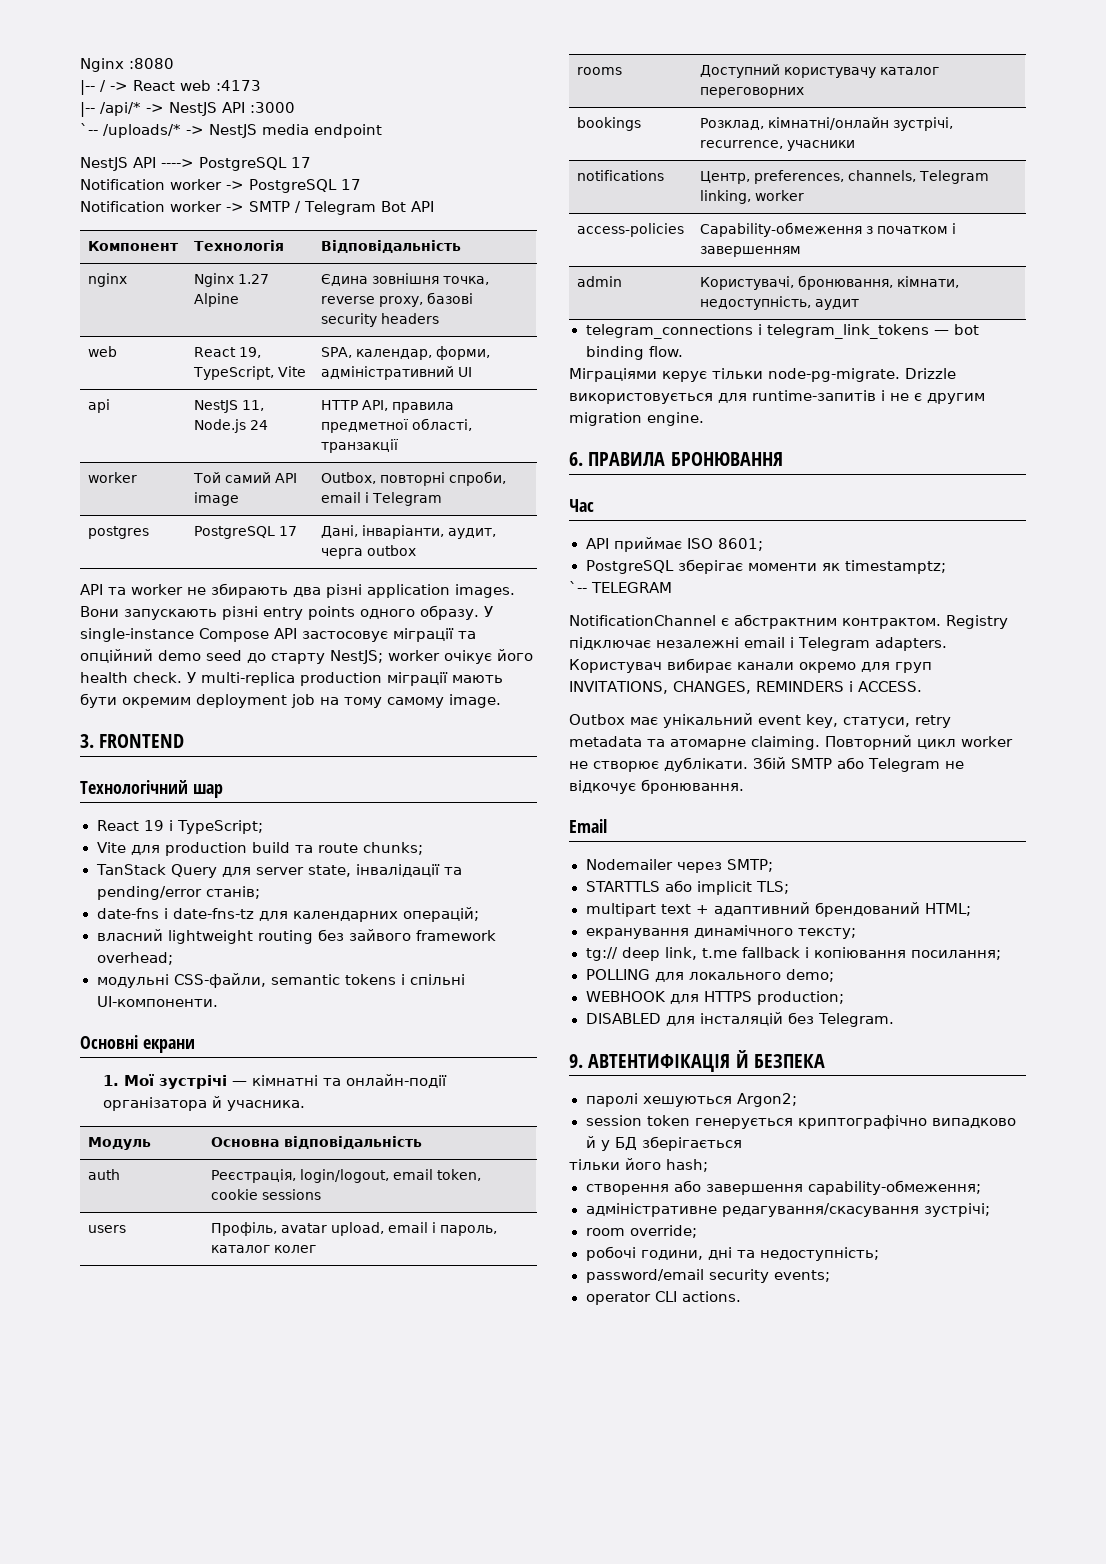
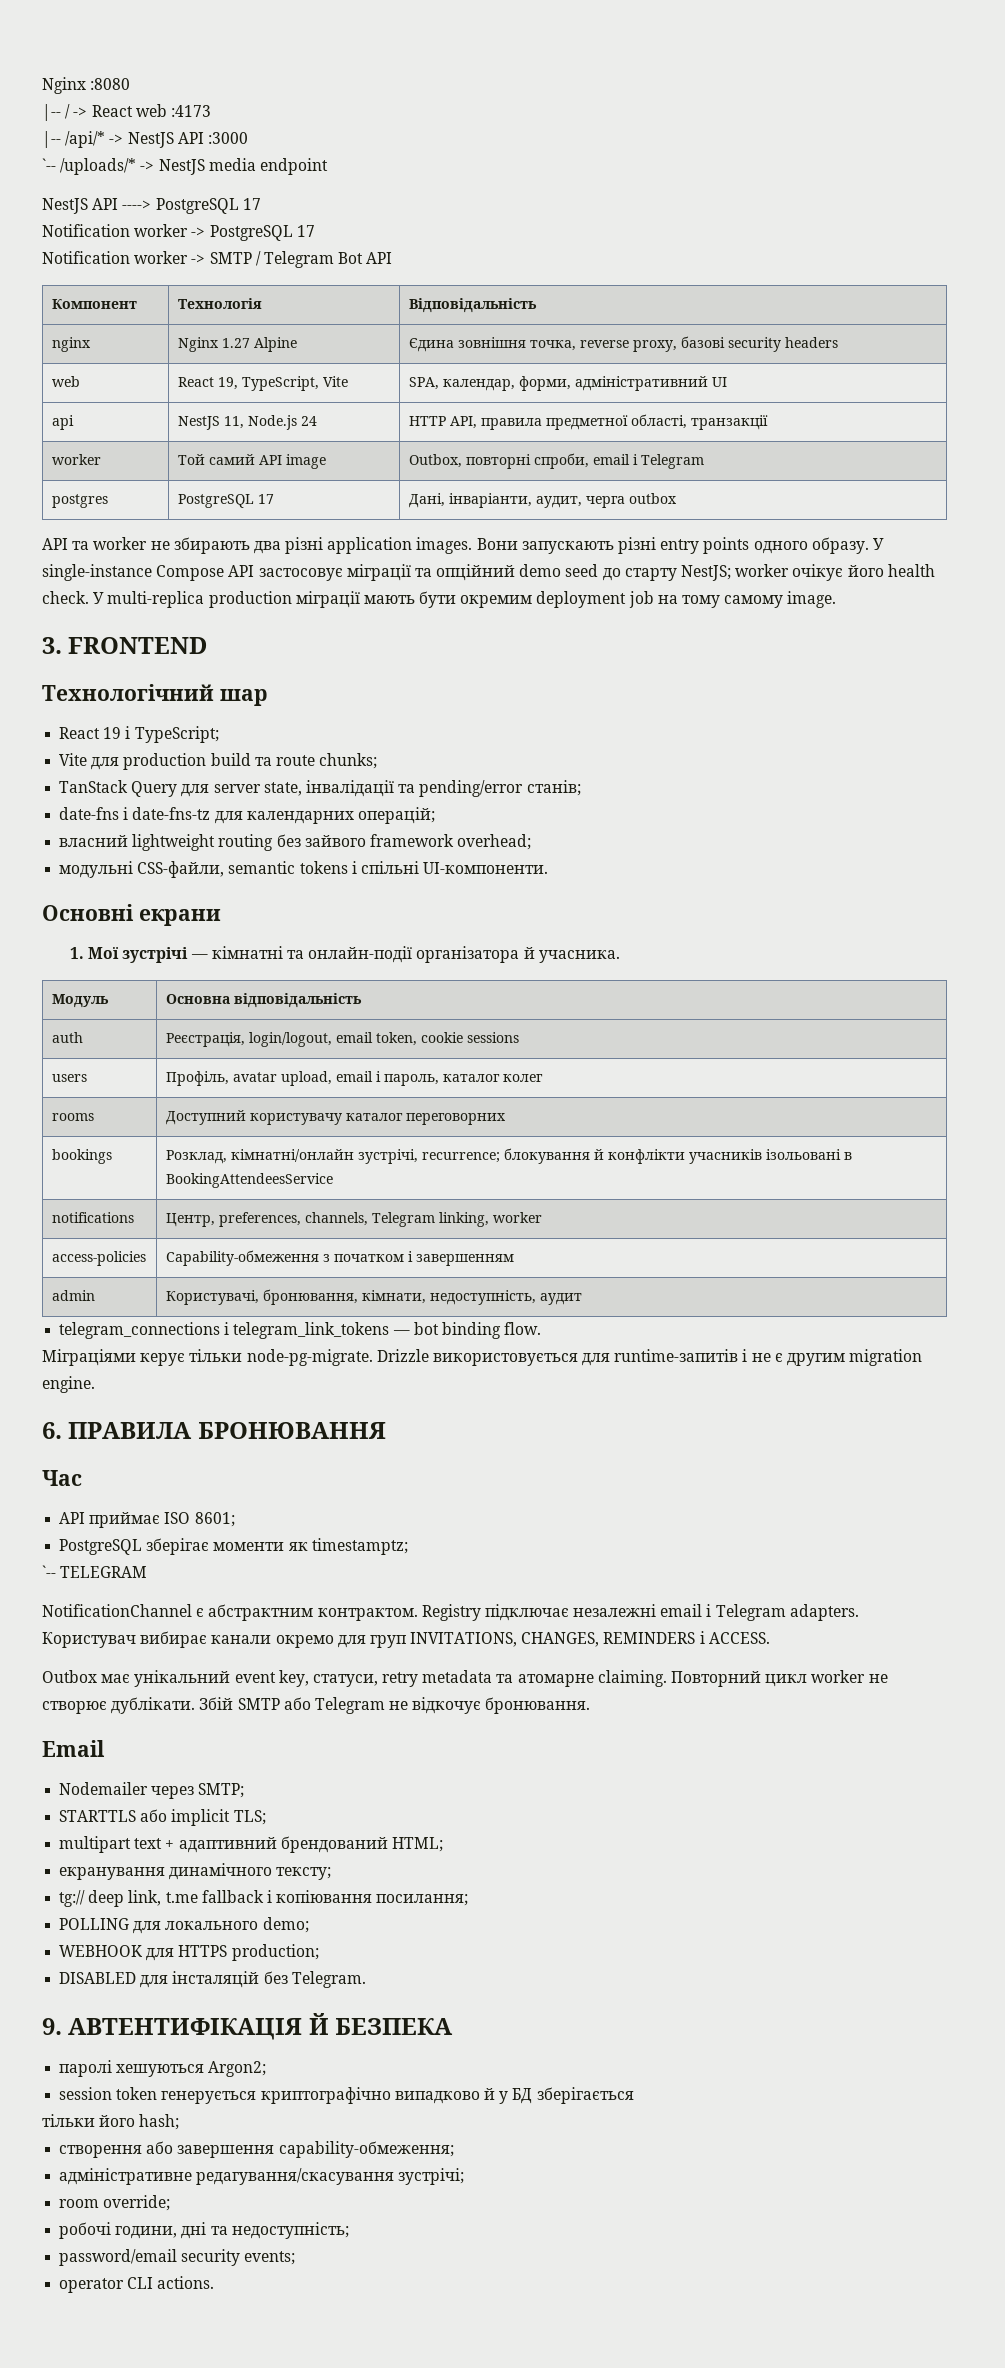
- bookings | Розклад, кімнатні/онлайн зустрічі, recurrence, учасники
+ bookings | Розклад, кімнатні/онлайн зустрічі, recurrence; блокування й конфлікти учасників ізольовані в BookingAttendeesService

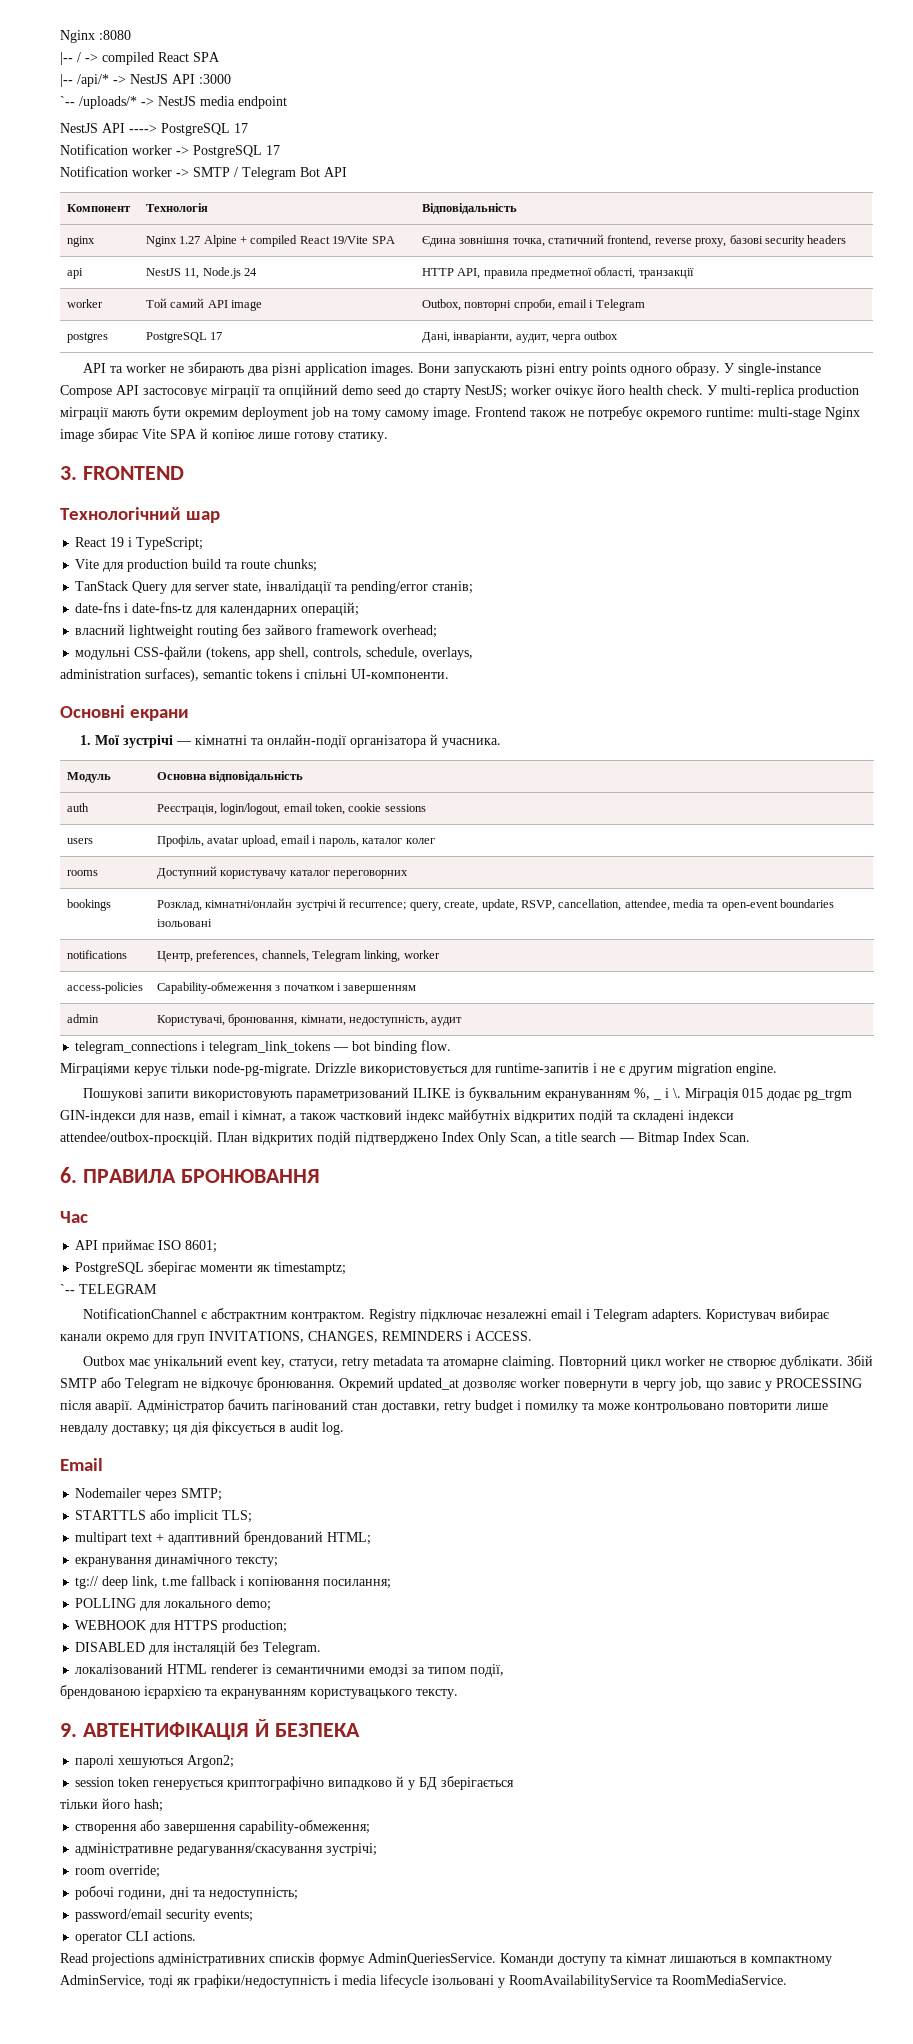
- |-- / -> React web :4173
+ |-- / -> compiled React SPA
- nginx | Nginx 1.27 Alpine | Єдина зовнішня точка, reverse proxy, базові security headers
+ nginx | Nginx 1.27 Alpine + compiled React 19/Vite SPA | Єдина зовнішня точка, статичний frontend, reverse proxy, базові security headers
- web | React 19, TypeScript, Vite | SPA, календар, форми, адміністративний UI
+ Frontend також не потребує окремого runtime: multi-stage Nginx image збирає Vite SPA й копіює лише готову статику.
- модульні CSS-файли, semantic tokens і спільні UI-компоненти.
+ модульні CSS-файли (tokens, app shell, controls, schedule, overlays,
+ administration surfaces), semantic tokens і спільні UI-компоненти.
- bookings | Розклад, кімнатні/онлайн зустрічі, recurrence; блокування й конфлікти учасників ізольовані в BookingAttendeesService
+ bookings | Розклад, кімнатні/онлайн зустрічі й recurrence; query, create, update, RSVP, cancellation, attendee, media та open-event boundaries ізольовані
+ Пошукові запити використовують параметризований ILIKE із буквальним екрануванням %, _ і \. Міграція 015 додає pg_trgm GIN-індекси для назв, email і кімнат, а також частковий індекс майбутніх відкритих подій та складені індекси attendee/outbox-проєкцій. План відкритих подій підтверджено Index Only Scan, а title search — Bitmap Index Scan.
+ Окремий updated_at дозволяє worker повернути в чергу job, що завис у PROCESSING після аварії. Адміністратор бачить пагінований стан доставки, retry budget і помилку та може контрольовано повторити лише невдалу доставку; ця дія фіксується в audit log.
+ локалізований HTML renderer із семантичними емодзі за типом події,
+ брендованою ієрархією та екрануванням користувацького тексту.
+ Read projections адміністративних списків формує AdminQueriesService. Команди доступу та кімнат лишаються в компактному AdminService, тоді як графіки/недоступність і media lifecycle ізольовані у RoomAvailabilityService та RoomMediaService.

